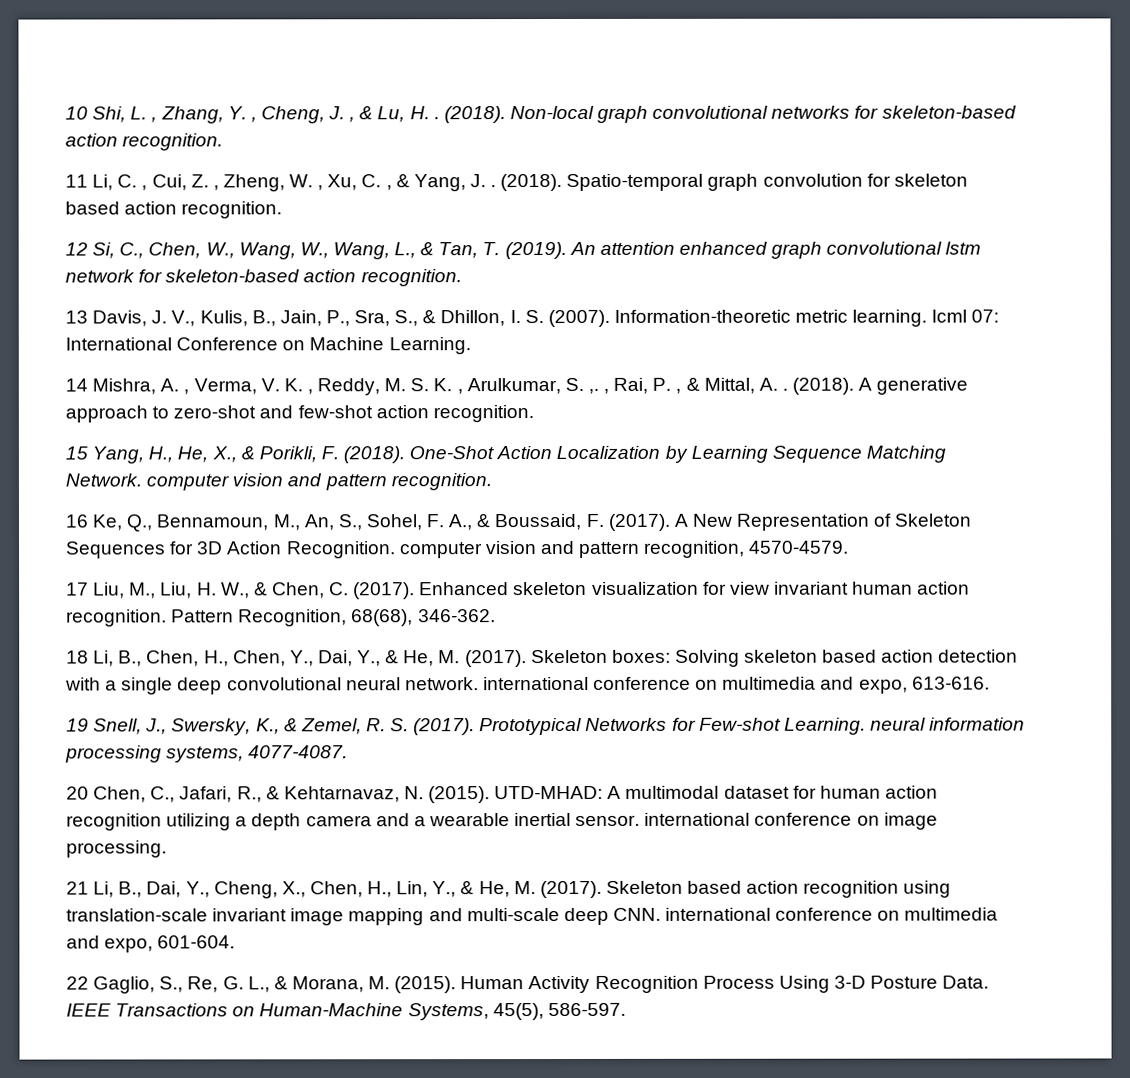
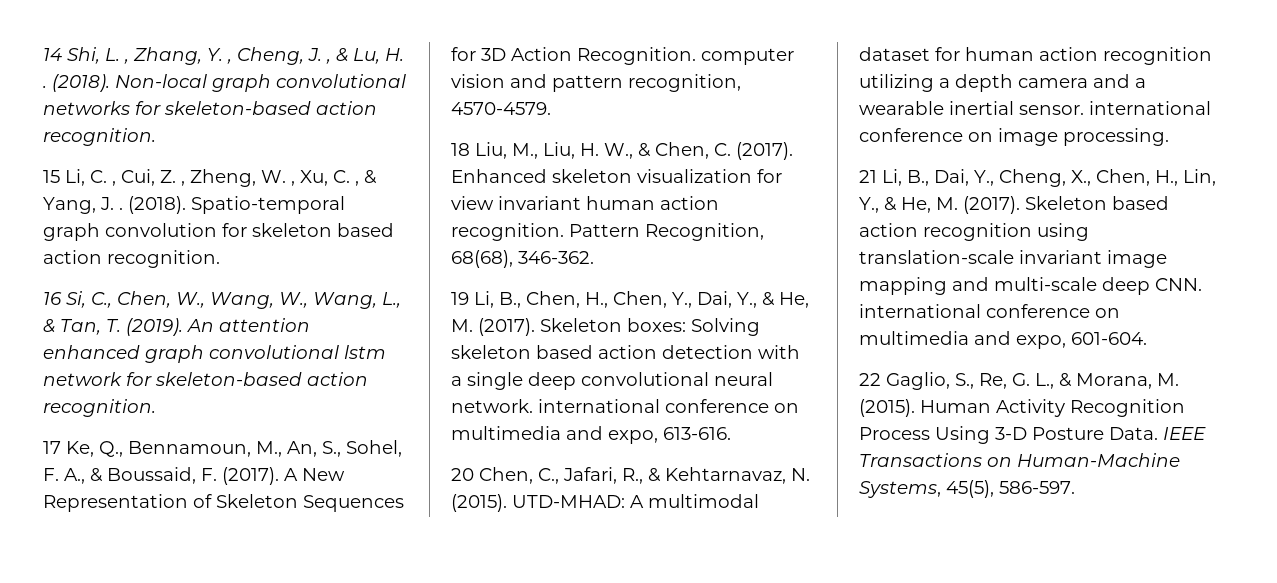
- 10 Shi, L. , Zhang, Y. , Cheng, J. , & Lu, H. .
+ 14 Shi, L. , Zhang, Y. , Cheng, J. , & Lu, H. .
- 11 Li, C. , Cui, Z. , Zheng, W. , Xu, C. , & Yang, J. .
+ 15 Li, C. , Cui, Z. , Zheng, W. , Xu, C. , & Yang, J. .
- 12 Si, C., Chen, W., Wang, W., Wang, L., & Tan, T. (2019).
+ 16 Si, C., Chen, W., Wang, W., Wang, L., & Tan, T. (2019).
- 13 Davis, J. V., Kulis, B., Jain, P., Sra, S., & Dhillon, I. S. (2007). Information-theoretic metric learning. Icml 07: International Conference on Machine Learning.
- 14 Mishra, A. , Verma, V. K. , Reddy, M. S. K. , Arulkumar, S. ,. , Rai, P. , & Mittal, A. . (2018). A generative approach to zero-shot and few-shot action recognition.
- 15 Yang, H., He, X., & Porikli, F. (2018). One-Shot Action Localization by Learning Sequence Matching Network. computer vision and pattern recognition.
- 16 Ke, Q., Bennamoun, M., An, S., Sohel, F. A., & Boussaid, F. (2017).
+ 17 Ke, Q., Bennamoun, M., An, S., Sohel, F. A., & Boussaid, F. (2017).
- 17 Liu, M., Liu, H. W., & Chen, C. (2017).
+ 18 Liu, M., Liu, H. W., & Chen, C. (2017).
- 18 Li, B., Chen, H., Chen, Y., Dai, Y., & He, M. (2017).
+ 19 Li, B., Chen, H., Chen, Y., Dai, Y., & He, M. (2017).
- 19 Snell, J., Swersky, K., & Zemel, R. S. (2017). Prototypical Networks for Few-shot Learning. neural information processing systems, 4077-4087.

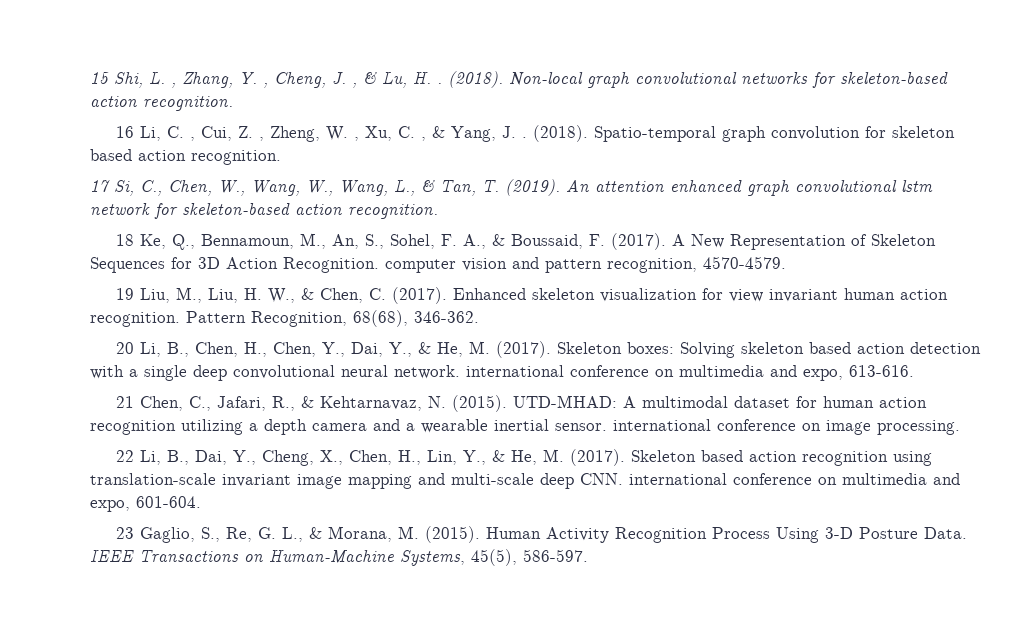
- 14 Shi, L. , Zhang, Y. , Cheng, J. , & Lu, H. .
+ 15 Shi, L. , Zhang, Y. , Cheng, J. , & Lu, H. .
- 15 Li, C. , Cui, Z. , Zheng, W. , Xu, C. , & Yang, J. .
+ 16 Li, C. , Cui, Z. , Zheng, W. , Xu, C. , & Yang, J. .
- 16 Si, C., Chen, W., Wang, W., Wang, L., & Tan, T. (2019).
+ 17 Si, C., Chen, W., Wang, W., Wang, L., & Tan, T. (2019).
- 17 Ke, Q., Bennamoun, M., An, S., Sohel, F. A., & Boussaid, F. (2017).
+ 18 Ke, Q., Bennamoun, M., An, S., Sohel, F. A., & Boussaid, F. (2017).
- 18 Liu, M., Liu, H. W., & Chen, C. (2017).
+ 19 Liu, M., Liu, H. W., & Chen, C. (2017).
- 19 Li, B., Chen, H., Chen, Y., Dai, Y., & He, M. (2017).
+ 20 Li, B., Chen, H., Chen, Y., Dai, Y., & He, M. (2017).
- 20 Chen, C., Jafari, R., & Kehtarnavaz, N. (2015).
+ 21 Chen, C., Jafari, R., & Kehtarnavaz, N. (2015).
- 21 Li, B., Dai, Y., Cheng, X., Chen, H., Lin, Y., & He, M. (2017).
+ 22 Li, B., Dai, Y., Cheng, X., Chen, H., Lin, Y., & He, M. (2017).
- 22 Gaglio, S., Re, G. L., & Morana, M. (2015).
+ 23 Gaglio, S., Re, G. L., & Morana, M. (2015).

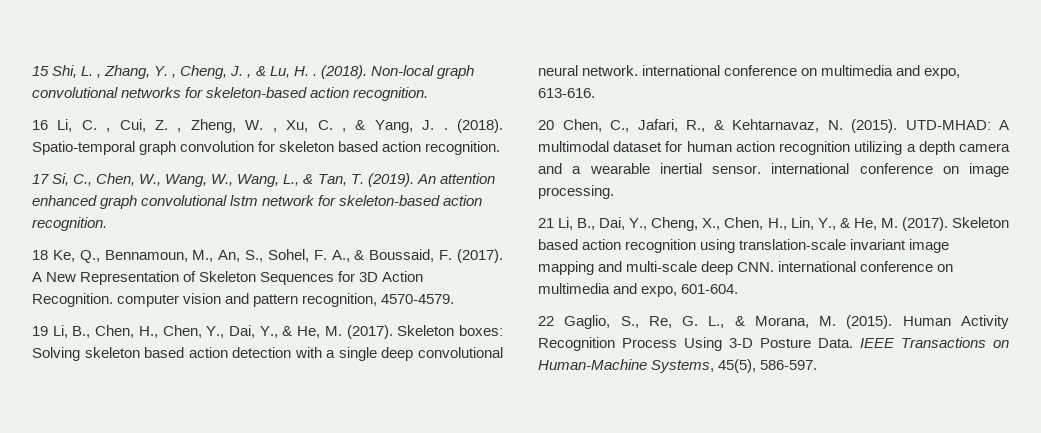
- 19 Liu, M., Liu, H. W., & Chen, C. (2017). Enhanced skeleton visualization for view invariant human action recognition. Pattern Recognition, 68(68), 346-362.
- 20 Li, B., Chen, H., Chen, Y., Dai, Y., & He, M. (2017).
+ 19 Li, B., Chen, H., Chen, Y., Dai, Y., & He, M. (2017).
- 21 Chen, C., Jafari, R., & Kehtarnavaz, N. (2015).
+ 20 Chen, C., Jafari, R., & Kehtarnavaz, N. (2015).
- 22 Li, B., Dai, Y., Cheng, X., Chen, H., Lin, Y., & He, M. (2017).
+ 21 Li, B., Dai, Y., Cheng, X., Chen, H., Lin, Y., & He, M. (2017).
- 23 Gaglio, S., Re, G. L., & Morana, M. (2015).
+ 22 Gaglio, S., Re, G. L., & Morana, M. (2015).

